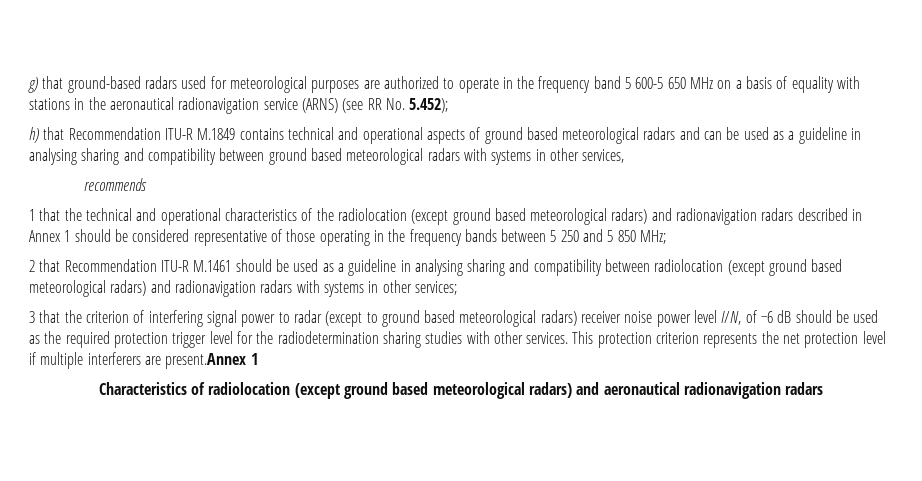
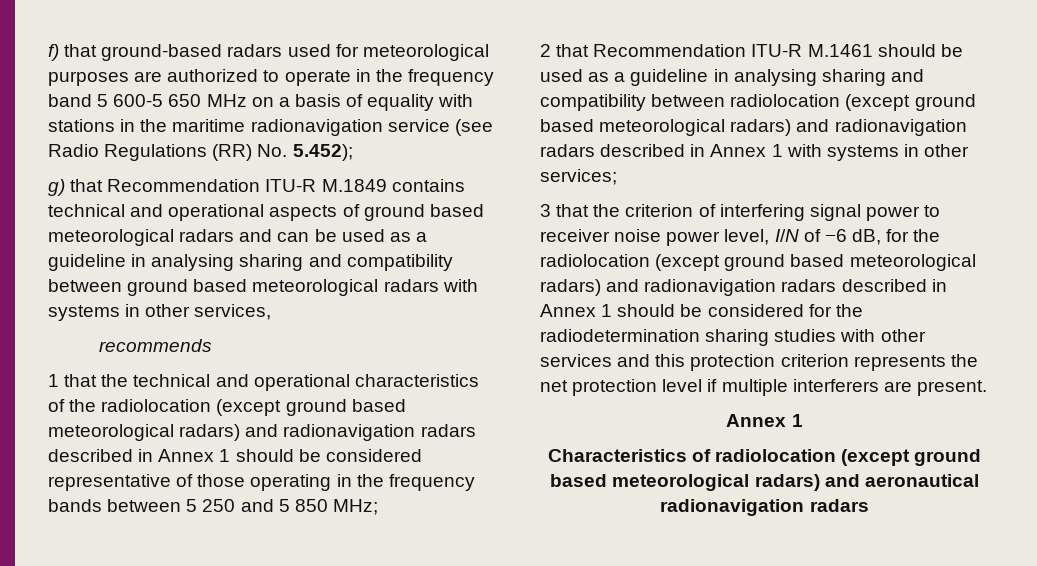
- g) that ground-based radars used for meteorological purposes are authorized to operate in the frequency band 5 600-5 650 MHz on a basis of equality with stations in the aeronautical radionavigation service (ARNS) (see RR No. 5.452);
+ f) that ground-based radars used for meteorological purposes are authorized to operate in the frequency band 5 600-5 650 MHz on a basis of equality with stations in the maritime radionavigation service (see Radio Regulations (RR) No. 5.452);
- h) that Recommendation ITU-R M.1849 contains technical and operational aspects of ground based meteorological radars and can be used as a guideline in analysing sharing and compatibility between ground based meteorological radars with systems in other services,
+ g) that Recommendation ITU-R M.1849 contains technical and operational aspects of ground based meteorological radars and can be used as a guideline in analysing sharing and compatibility between ground based meteorological radars with systems in other services,
- 2 that Recommendation ITU-R M.1461 should be used as a guideline in analysing sharing and compatibility between radiolocation (except ground based meteorological radars) and radionavigation radars with systems in other services;
+ 2 that Recommendation ITU-R M.1461 should be used as a guideline in analysing sharing and compatibility between radiolocation (except ground based meteorological radars) and radionavigation radars described in Annex 1 with systems in other services;
- 3 that the criterion of interfering signal power to radar (except to ground based meteorological radars) receiver noise power level I/N, of −6 dB should be used as the required protection trigger level for the radiodetermination sharing studies with other services. This protection criterion represents the net protection level if multiple interferers are present.Annex 1
+ 3 that the criterion of interfering signal power to receiver noise power level, I/N of −6 dB, for the radiolocation (except ground based meteorological radars) and radionavigation radars described in Annex 1 should be considered for the radiodetermination sharing studies with other services and this protection criterion represents the net protection level if multiple interferers are present.
+ Annex 1

